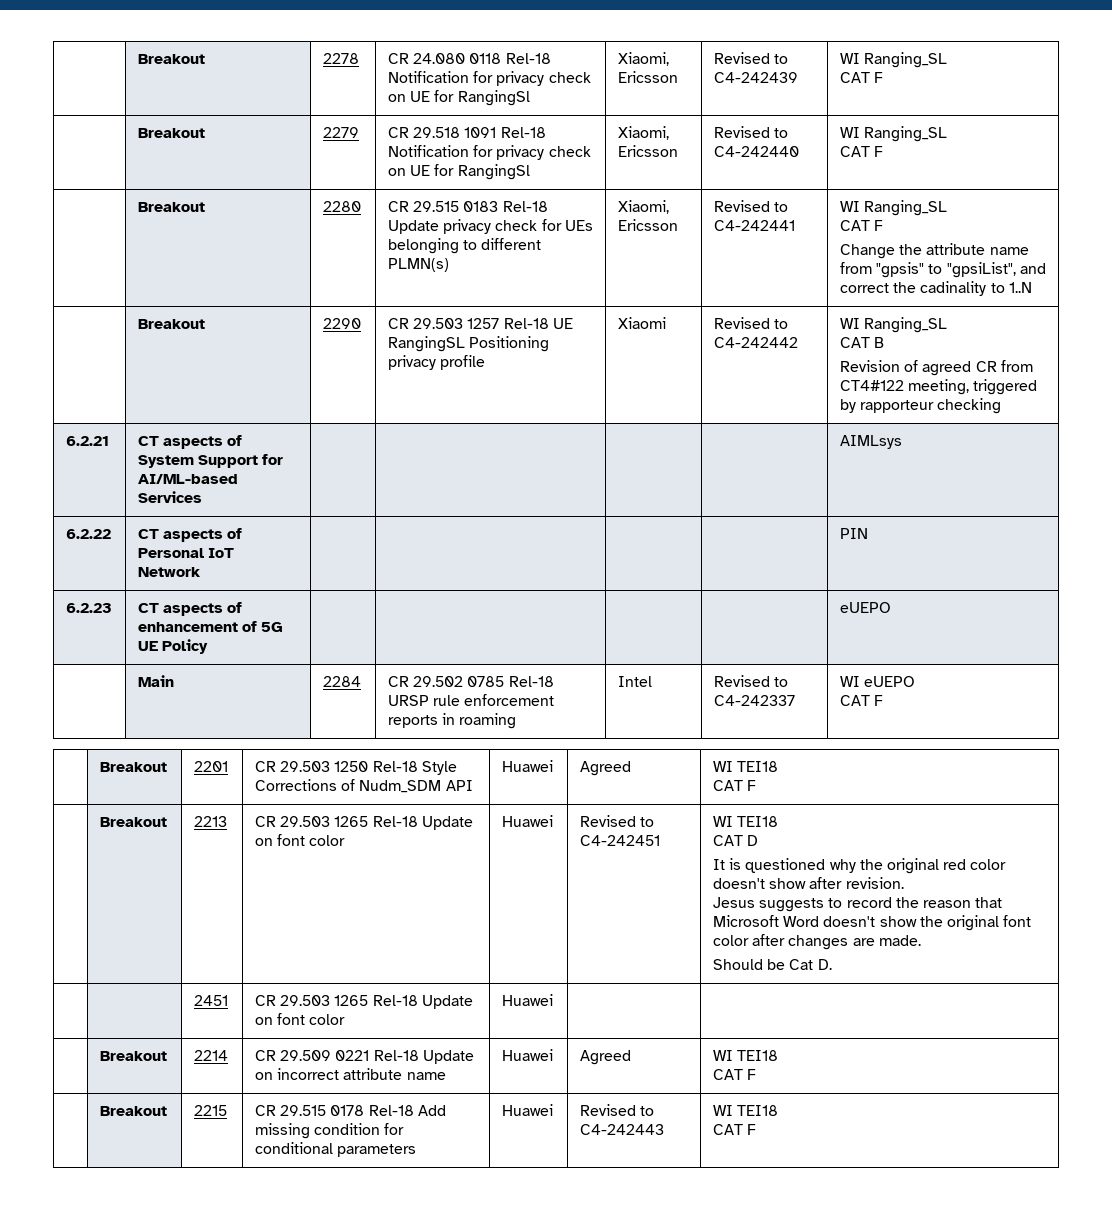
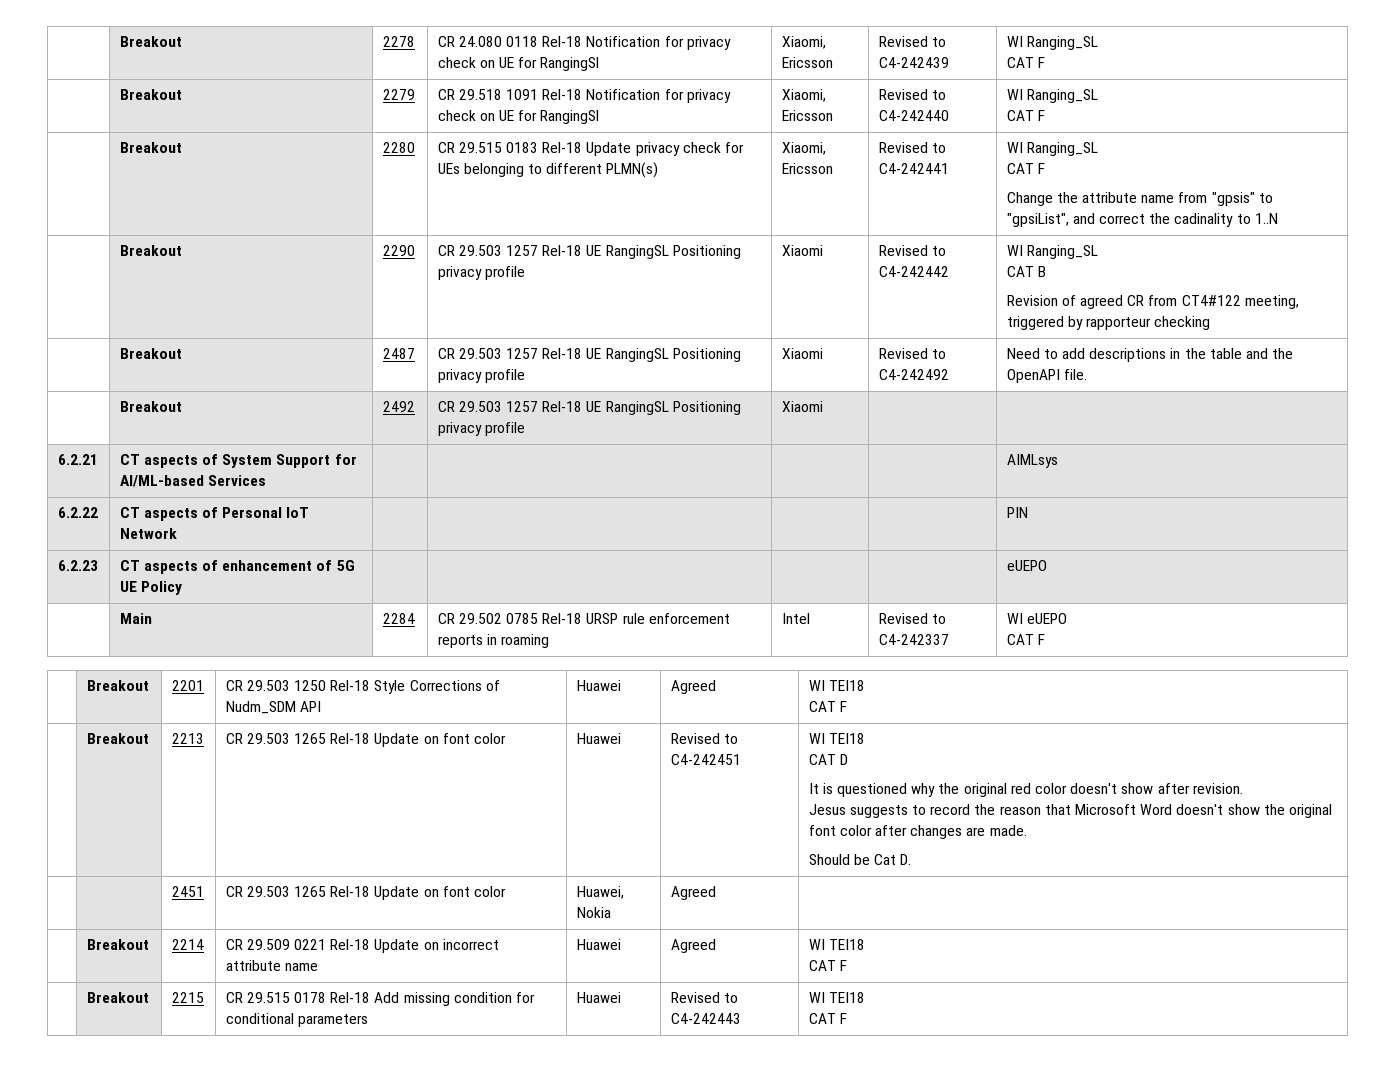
+ | Breakout | 2487 | CR 29.503 1257 Rel-18 UE RangingSL Positioning privacy profile | Xiaomi | Revised to C4-242492 | Need to add descriptions in the table and the OpenAPI file.
+ | Breakout | 2492 | CR 29.503 1257 Rel-18 UE RangingSL Positioning privacy profile | Xiaomi | |
- | | 2451 | CR 29.503 1265 Rel-18 Update on font color | Huawei | |
+ | | 2451 | CR 29.503 1265 Rel-18 Update on font color | Huawei, Nokia | Agreed |

